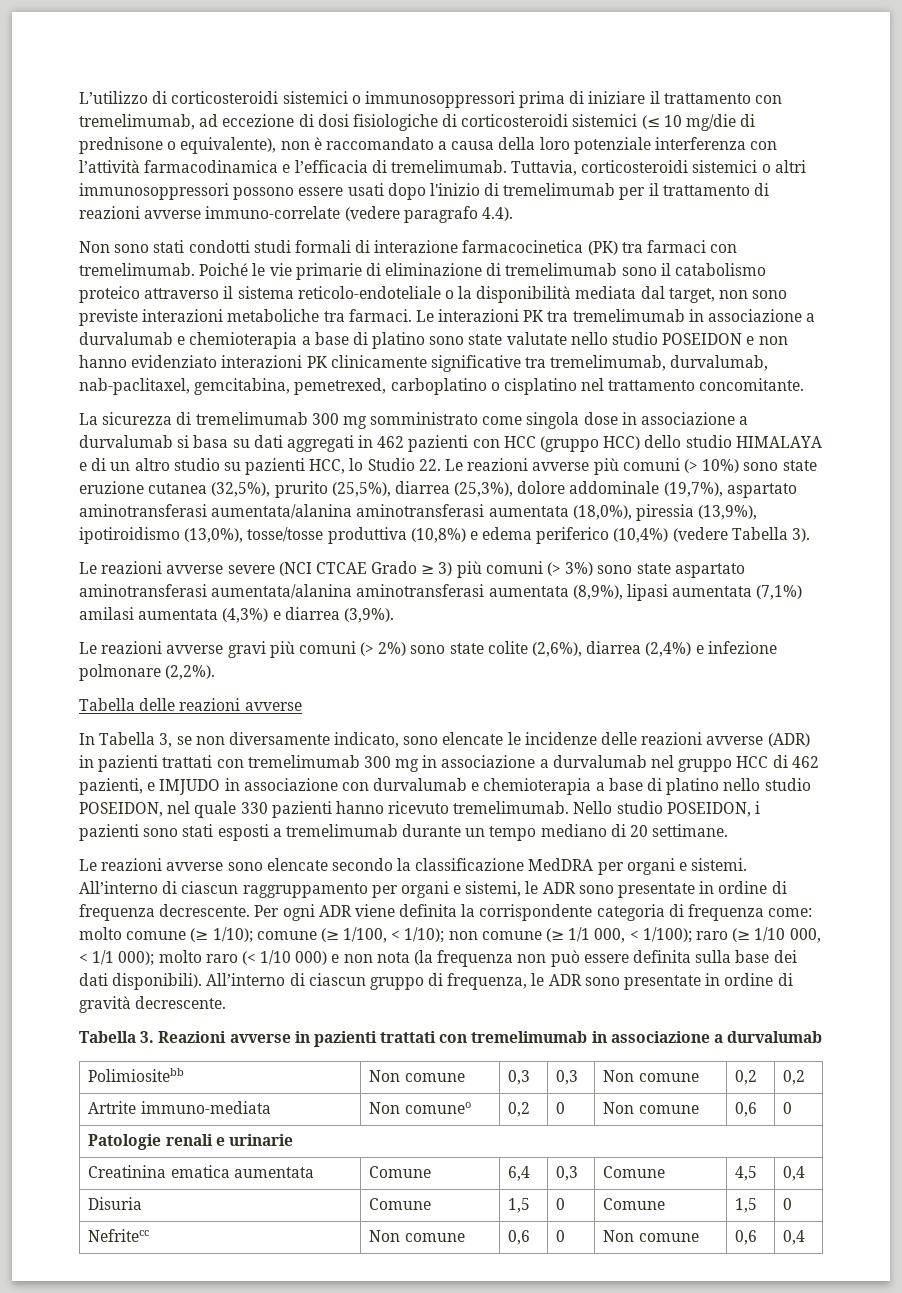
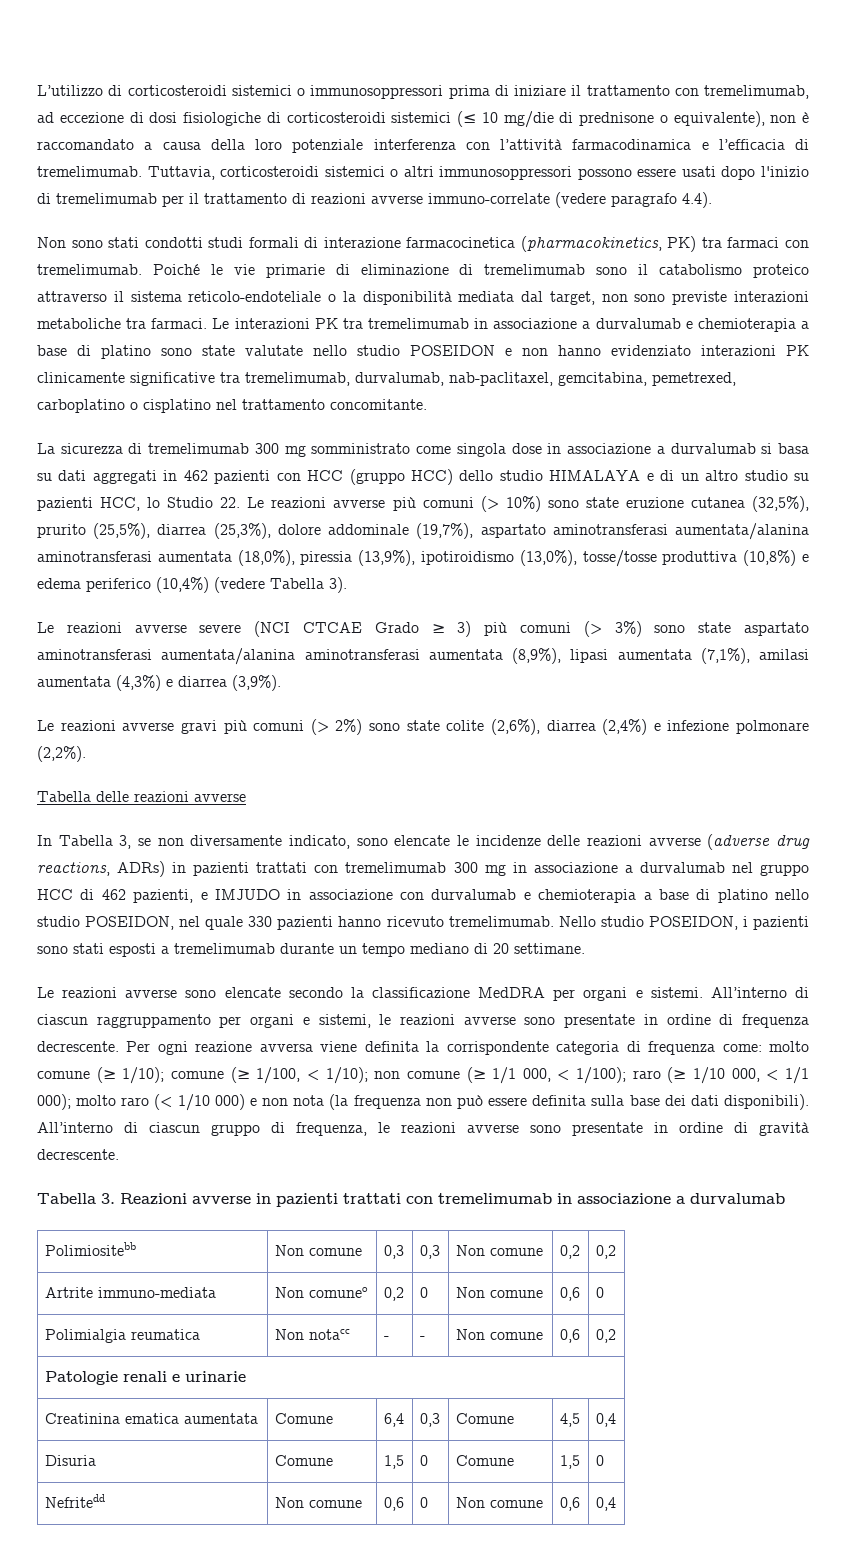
- Non sono stati condotti studi formali di interazione farmacocinetica (PK) tra farmaci con tremelimumab.
+ Non sono stati condotti studi formali di interazione farmacocinetica (pharmacokinetics, PK) tra farmaci con tremelimumab.
- Le reazioni avverse severe (NCI CTCAE Grado ≥ 3) più comuni (> 3%) sono state aspartato aminotransferasi aumentata/alanina aminotransferasi aumentata (8,9%), lipasi aumentata (7,1%) amilasi aumentata (4,3%) e diarrea (3,9%).
+ Le reazioni avverse severe (NCI CTCAE Grado ≥ 3) più comuni (> 3%) sono state aspartato aminotransferasi aumentata/alanina aminotransferasi aumentata (8,9%), lipasi aumentata (7,1%), amilasi aumentata (4,3%) e diarrea (3,9%).
- In Tabella 3, se non diversamente indicato, sono elencate le incidenze delle reazioni avverse (ADR) in pazienti trattati con tremelimumab 300 mg in associazione a durvalumab nel gruppo HCC di 462 pazienti, e IMJUDO in associazione con durvalumab e chemioterapia a base di platino nello studio POSEIDON, nel quale 330 pazienti hanno ricevuto tremelimumab.
+ In Tabella 3, se non diversamente indicato, sono elencate le incidenze delle reazioni avverse (adverse drug reactions, ADRs) in pazienti trattati con tremelimumab 300 mg in associazione a durvalumab nel gruppo HCC di 462 pazienti, e IMJUDO in associazione con durvalumab e chemioterapia a base di platino nello studio POSEIDON, nel quale 330 pazienti hanno ricevuto tremelimumab.
- All’interno di ciascun raggruppamento per organi e sistemi, le ADR sono presentate in ordine di frequenza decrescente.
+ All’interno di ciascun raggruppamento per organi e sistemi, le reazioni avverse sono presentate in ordine di frequenza decrescente.
- Per ogni ADR viene definita la corrispondente categoria di frequenza come: molto comune (≥ 1/10); comune (≥ 1/100, < 1/10); non comune (≥ 1/1 000, < 1/100); raro (≥ 1/10 000, < 1/1 000); molto raro (< 1/10 000) e non nota (la frequenza non può essere definita sulla base dei dati disponibili).
+ Per ogni reazione avversa viene definita la corrispondente categoria di frequenza come: molto comune (≥ 1/10); comune (≥ 1/100, < 1/10); non comune (≥ 1/1 000, < 1/100); raro (≥ 1/10 000, < 1/1 000); molto raro (< 1/10 000) e non nota (la frequenza non può essere definita sulla base dei dati disponibili).
- All’interno di ciascun gruppo di frequenza, le ADR sono presentate in ordine di gravità decrescente.
+ All’interno di ciascun gruppo di frequenza, le reazioni avverse sono presentate in ordine di gravità decrescente.
+ Polimialgia reumatica | Non notacc | - | - | Non comune | 0,6 | 0,2
- Nefritecc | Non comune | 0,6 | 0 | Non comune | 0,6 | 0,4
+ Nefritedd | Non comune | 0,6 | 0 | Non comune | 0,6 | 0,4

